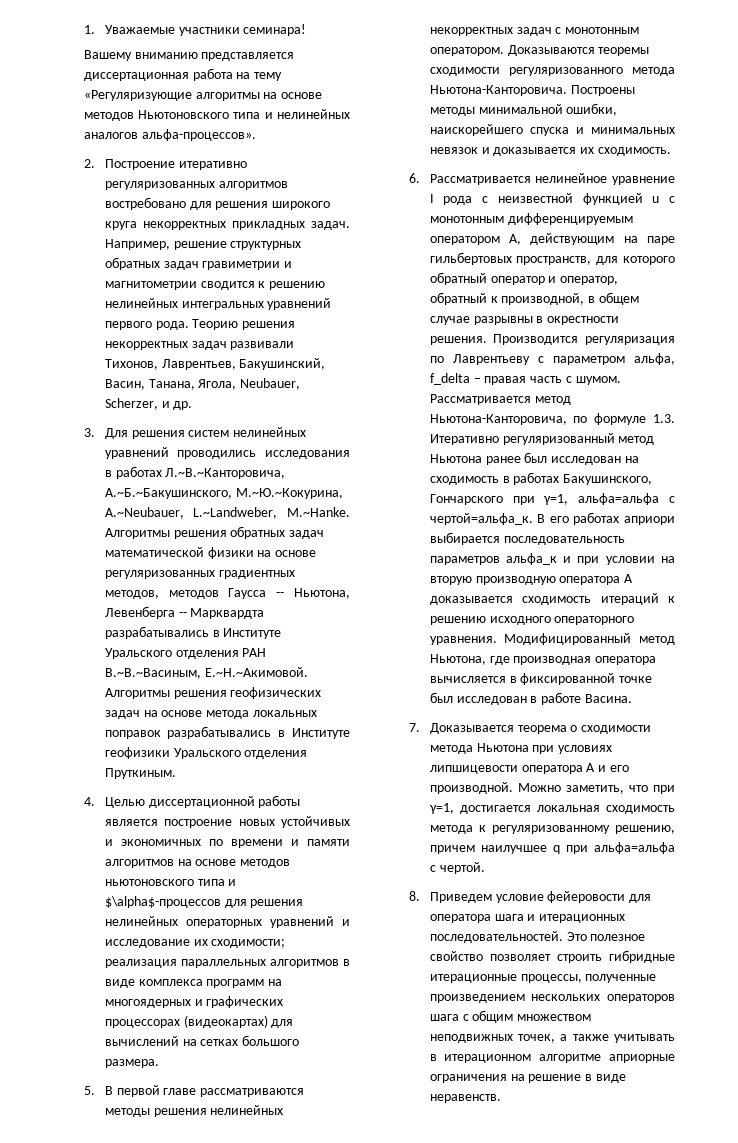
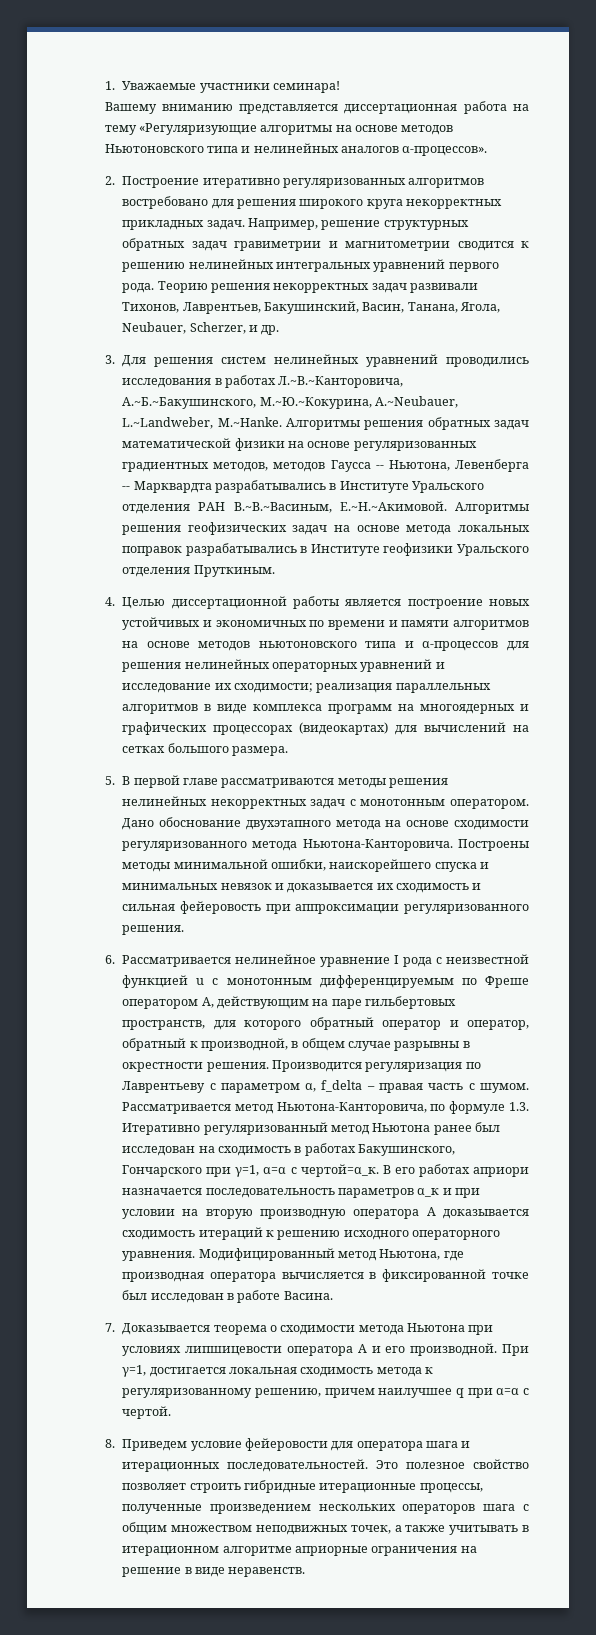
- Вашему вниманию представляется диссертационная работа на тему «Регуляризующие алгоритмы на основе методов Ньютоновского типа и нелинейных аналогов альфа-процессов».
+ Вашему вниманию представляется диссертационная работа на тему «Регуляризующие алгоритмы на основе методов Ньютоновского типа и нелинейных аналогов α-процессов».
- 4. Целью диссертационной работы является построение новых устойчивых и экономичных по времени и памяти алгоритмов на основе методов ньютоновского типа и $\alpha$-процессов для решения нелинейных операторных уравнений и исследование их сходимости; реализация параллельных алгоритмов в виде комплекса программ на многоядерных и графических процессорах (видеокартах) для вычислений на сетках большого размера.
+ 4. Целью диссертационной работы является построение новых устойчивых и экономичных по времени и памяти алгоритмов на основе методов ньютоновского типа и α-процессов для решения нелинейных операторных уравнений и исследование их сходимости; реализация параллельных алгоритмов в виде комплекса программ на многоядерных и графических процессорах (видеокартах) для вычислений на сетках большого размера.
- Доказываются теоремы сходимости регуляризованного метода Ньютона-Канторовича.
+ Дано обоснование двухэтапного метода на основе сходимости регуляризованного метода Ньютона-Канторовича.
- Построены методы минимальной ошибки, наискорейшего спуска и минимальных невязок и доказывается их сходимость.
+ Построены методы минимальной ошибки, наискорейшего спуска и минимальных невязок и доказывается их сходимость и сильная фейеровость при аппроксимации регуляризованного решения.
- 6. Рассматривается нелинейное уравнение I рода с неизвестной функцией u с монотонным дифференцируемым оператором А, действующим на паре гильбертовых пространств, для которого обратный оператор и оператор, обратный к производной, в общем случае разрывны в окрестности решения.
+ 6. Рассматривается нелинейное уравнение I рода с неизвестной функцией u с монотонным дифференцируемым по Фреше оператором А, действующим на паре гильбертовых пространств, для которого обратный оператор и оператор, обратный к производной, в общем случае разрывны в окрестности решения.
- Производится регуляризация по Лаврентьеву с параметром альфа, f_delta – правая часть с шумом.
+ Производится регуляризация по Лаврентьеву с параметром α, f_delta – правая часть с шумом.
- Рассматривается метод Ньютона-Канторовича, по формуле 1.3. Итеративно регуляризованный метод Ньютона ранее был исследован на сходимость в работах Бакушинского, Гончарского при γ=1, альфа=альфа с чертой=альфа_к.
+ Рассматривается метод Ньютона-Канторовича, по формуле 1.3. Итеративно регуляризованный метод Ньютона ранее был исследован на сходимость в работах Бакушинского, Гончарского при γ=1, α=α с чертой=α_к.
- В его работах априори выбирается последовательность параметров альфа_к и при условии на вторую производную оператора А доказывается сходимость итераций к решению исходного операторного уравнения.
+ В его работах априори назначается последовательность параметров α_к и при условии на вторую производную оператора А доказывается сходимость итераций к решению исходного операторного уравнения.
- Можно заметить, что при γ=1, достигается локальная сходимость метода к регуляризованному решению, причем наилучшее q при альфа=альфа с чертой.
+ При γ=1, достигается локальная сходимость метода к регуляризованному решению, причем наилучшее q при α=α с чертой.

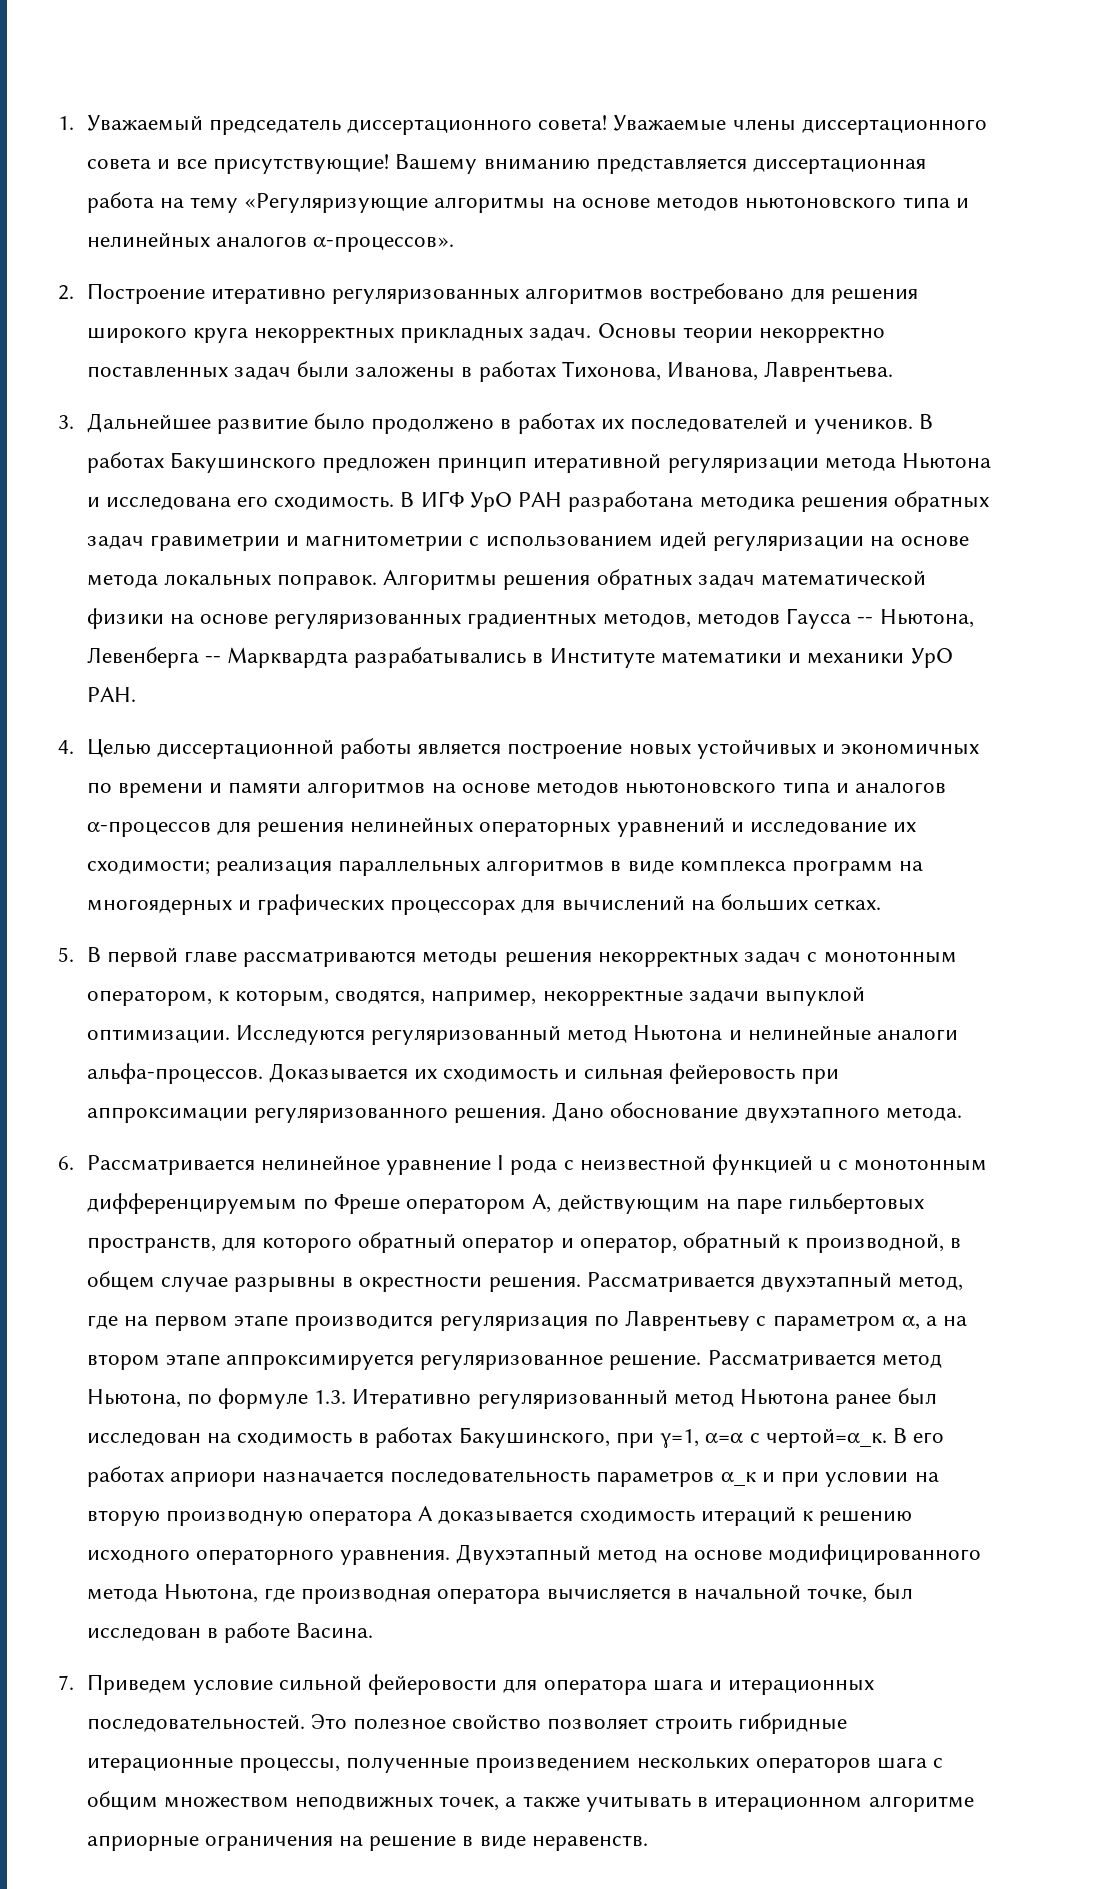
- 1. Уважаемые участники семинара!
- Вашему вниманию представляется диссертационная работа на тему «Регуляризующие алгоритмы на основе методов Ньютоновского типа и нелинейных аналогов α-процессов».
+ 1. Уважаемый председатель диссертационного совета! Уважаемые члены диссертационного совета и все присутствующие! Вашему вниманию представляется диссертационная работа на тему «Регуляризующие алгоритмы на основе методов ньютоновского типа и нелинейных аналогов α-процессов».
- Например, решение структурных обратных задач гравиметрии и магнитометрии сводится к решению нелинейных интегральных уравнений первого рода. Теорию решения некорректных задач развивали Тихонов, Лаврентьев, Бакушинский, Васин, Танана, Ягола, Neubauer, Scherzer, и др.
- 3. Для решения систем нелинейных уравнений проводились исследования в работах Л.~В.~Канторовича, А.~Б.~Бакушинского, М.~Ю.~Кокурина, A.~Neubauer, L.~Landweber, M.~Hanke. Алгоритмы решения обратных задач математической физики на основе регуляризованных градиентных методов, методов Гаусса -- Ньютона, Левенберга -- Марквардта разрабатывались в Институте Уральского отделения РАН В.~В.~Васиным, Е.~Н.~Акимовой. Алгоритмы решения геофизических задач на основе метода локальных поправок разрабатывались в Институте геофизики Уральского отделения Пруткиным.
+ Основы теории некорректно поставленных задач были заложены в работах Тихонова, Иванова, Лаврентьева.
+ 3. Дальнейшее развитие было продолжено в работах их последователей и учеников. В работах Бакушинского предложен принцип итеративной регуляризации метода Ньютона и исследована его сходимость. В ИГФ УрО РАН разработана методика решения обратных задач гравиметрии и магнитометрии с использованием идей регуляризации на основе метода локальных поправок. Алгоритмы решения обратных задач математической физики на основе регуляризованных градиентных методов, методов Гаусса -- Ньютона, Левенберга -- Марквардта разрабатывались в Институте математики и механики УрО РАН.
- 4. Целью диссертационной работы является построение новых устойчивых и экономичных по времени и памяти алгоритмов на основе методов ньютоновского типа и α-процессов для решения нелинейных операторных уравнений и исследование их сходимости; реализация параллельных алгоритмов в виде комплекса программ на многоядерных и графических процессорах (видеокартах) для вычислений на сетках большого размера.
+ 4. Целью диссертационной работы является построение новых устойчивых и экономичных по времени и памяти алгоритмов на основе методов ньютоновского типа и аналогов α-процессов для решения нелинейных операторных уравнений и исследование их сходимости; реализация параллельных алгоритмов в виде комплекса программ на многоядерных и графических процессорах для вычислений на больших сетках.
- 5. В первой главе рассматриваются методы решения нелинейных некорректных задач с монотонным оператором. Дано обоснование двухэтапного метода на основе сходимости регуляризованного метода Ньютона-Канторовича. Построены методы минимальной ошибки, наискорейшего спуска и минимальных невязок и доказывается их сходимость и сильная фейеровость при аппроксимации регуляризованного решения.
+ 5. В первой главе рассматриваются методы решения некорректных задач с монотонным оператором, к которым, сводятся, например, некорректные задачи выпуклой оптимизации. Исследуются регуляризованный метод Ньютона и нелинейные аналоги альфа-процессов. Доказывается их сходимость и сильная фейеровость при аппроксимации регуляризованного решения. Дано обоснование двухэтапного метода.
- Производится регуляризация по Лаврентьеву с параметром α, f_delta – правая часть с шумом.
+ Рассматривается двухэтапный метод, где на первом этапе производится регуляризация по Лаврентьеву с параметром α, а на втором этапе аппроксимируется регуляризованное решение.
- Рассматривается метод Ньютона-Канторовича, по формуле 1.3. Итеративно регуляризованный метод Ньютона ранее был исследован на сходимость в работах Бакушинского, Гончарского при γ=1, α=α с чертой=α_к.
+ Рассматривается метод Ньютона, по формуле 1.3. Итеративно регуляризованный метод Ньютона ранее был исследован на сходимость в работах Бакушинского, при γ=1, α=α с чертой=α_к.
- Модифицированный метод Ньютона, где производная оператора вычисляется в фиксированной точке был исследован в работе Васина.
+ Двухэтапный метод на основе модифицированного метода Ньютона, где производная оператора вычисляется в начальной точке, был исследован в работе Васина.
- 7. Доказывается теорема о сходимости метода Ньютона при условиях липшицевости оператора А и его производной. При γ=1, достигается локальная сходимость метода к регуляризованному решению, причем наилучшее q при α=α с чертой.
- 8. Приведем условие фейеровости для оператора шага и итерационных последовательностей.
+ 7. Приведем условие сильной фейеровости для оператора шага и итерационных последовательностей.

